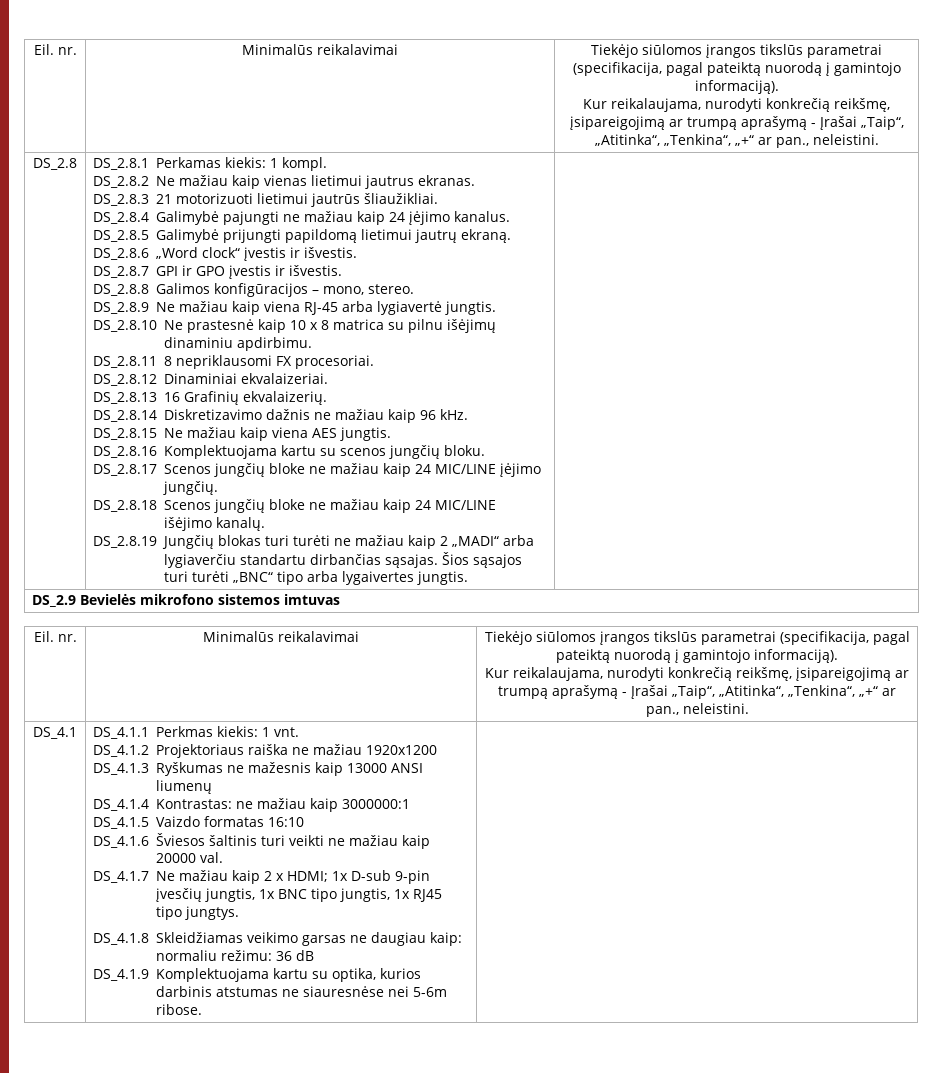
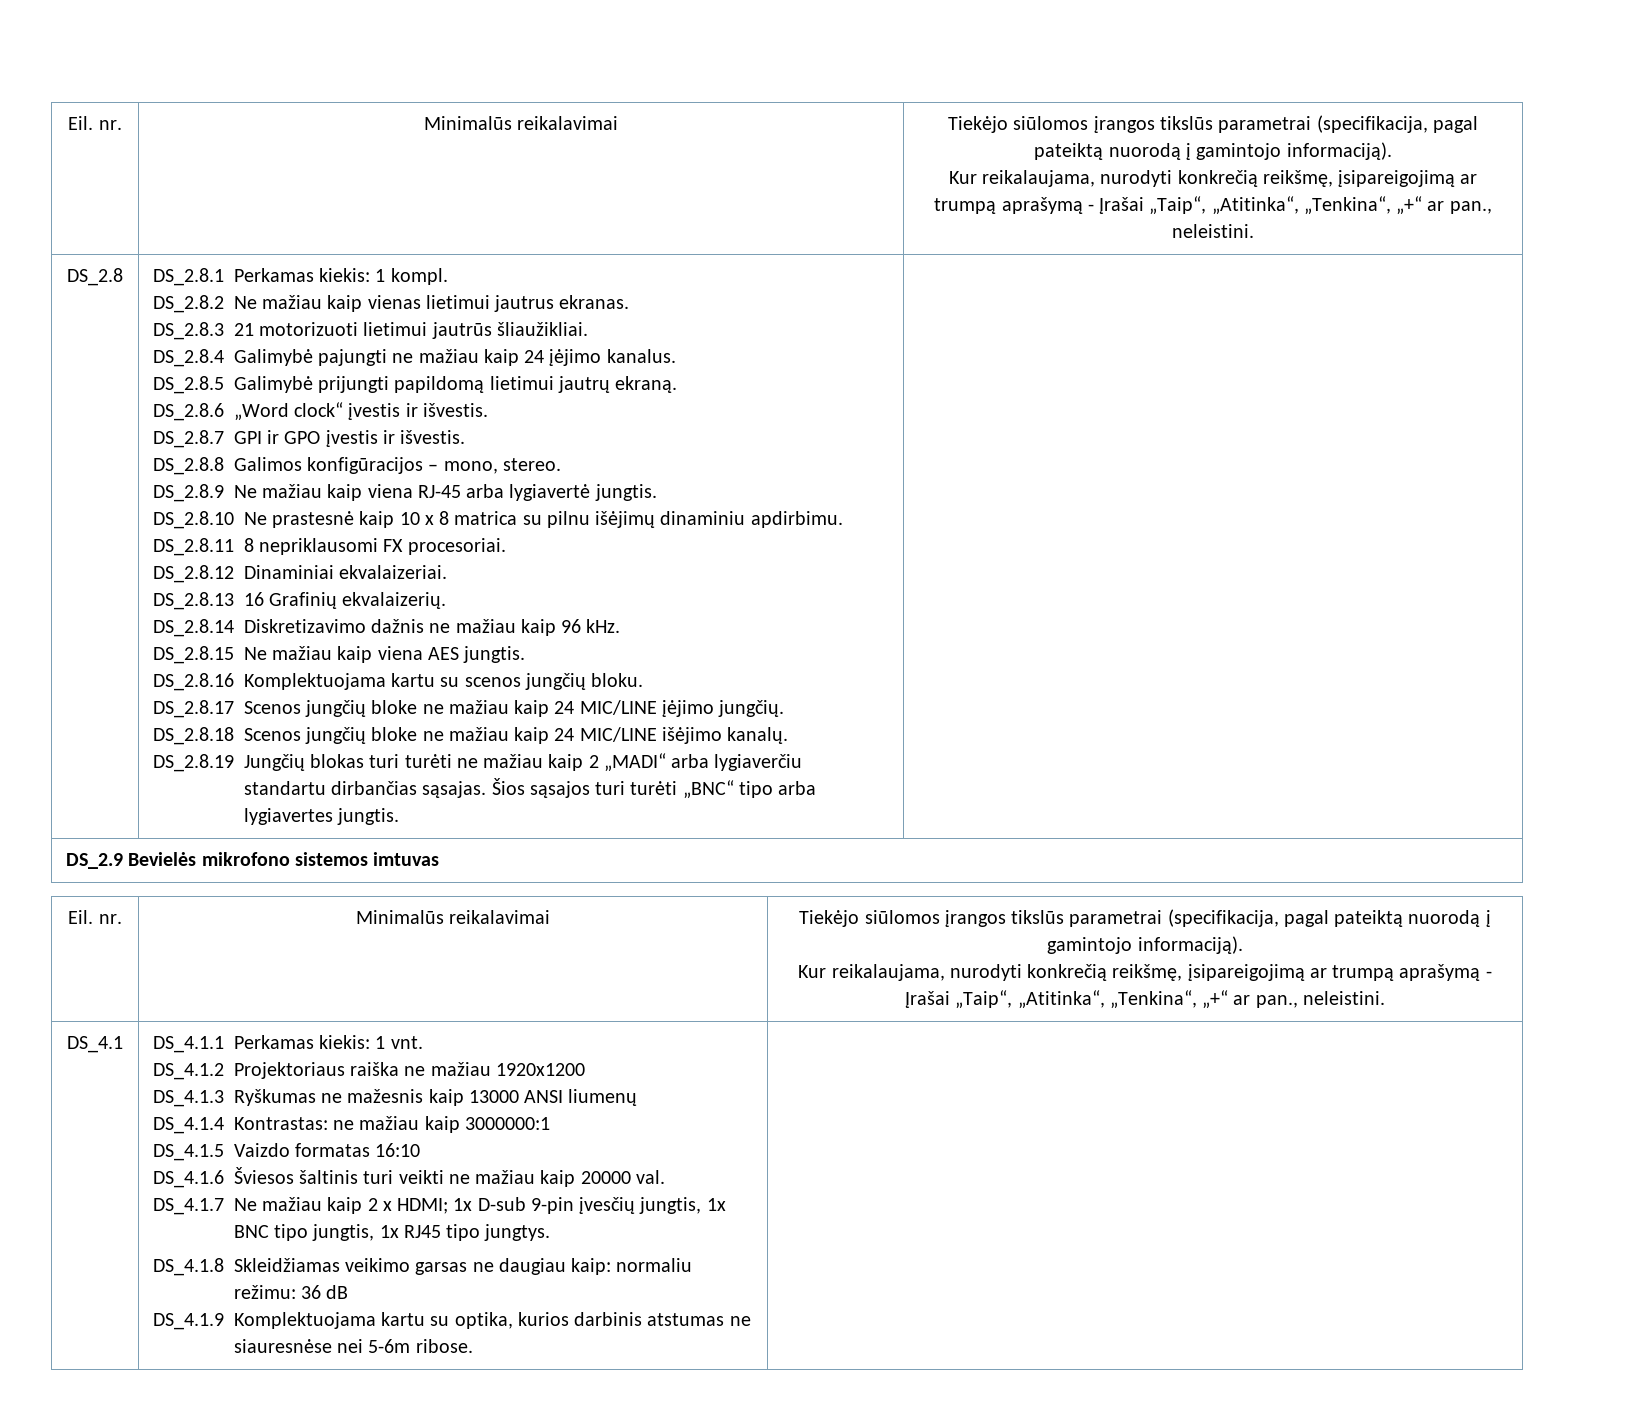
- Šios sąsajos turi turėti „BNC“ tipo arba lygaivertes jungtis.
+ Šios sąsajos turi turėti „BNC“ tipo arba lygiavertes jungtis.
- DS_4.1.1 Perkmas kiekis: 1 vnt.
+ DS_4.1.1 Perkamas kiekis: 1 vnt.

